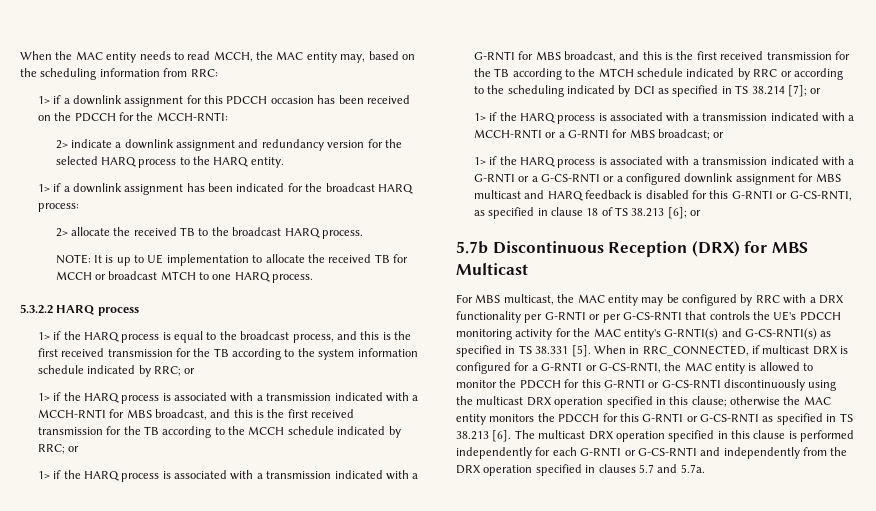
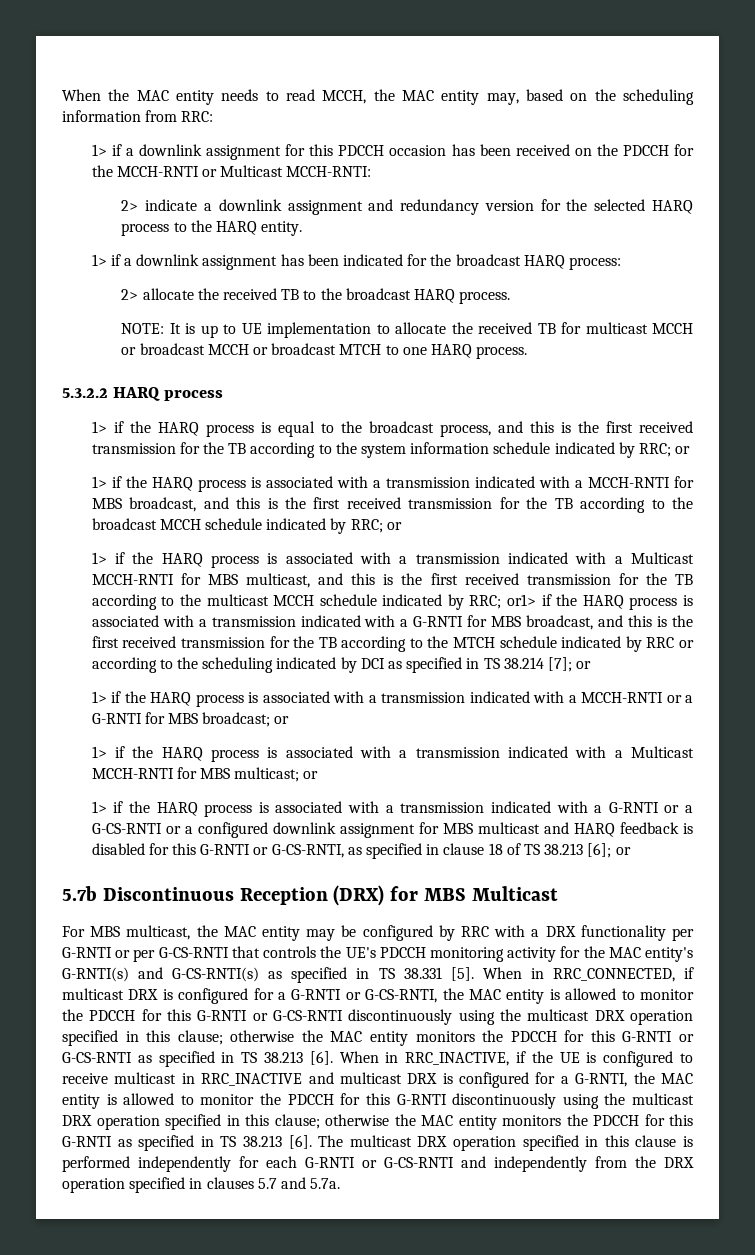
- 1> if a downlink assignment for this PDCCH occasion has been received on the PDCCH for the MCCH-RNTI:
+ 1> if a downlink assignment for this PDCCH occasion has been received on the PDCCH for the MCCH-RNTI or Multicast MCCH-RNTI:
- NOTE: It is up to UE implementation to allocate the received TB for MCCH or broadcast MTCH to one HARQ process.
+ NOTE: It is up to UE implementation to allocate the received TB for multicast MCCH or broadcast MCCH or broadcast MTCH to one HARQ process.
- 1> if the HARQ process is associated with a transmission indicated with a MCCH-RNTI for MBS broadcast, and this is the first received transmission for the TB according to the MCCH schedule indicated by RRC; or
+ 1> if the HARQ process is associated with a transmission indicated with a MCCH-RNTI for MBS broadcast, and this is the first received transmission for the TB according to the broadcast MCCH schedule indicated by RRC; or
- 1> if the HARQ process is associated with a transmission indicated with a G-RNTI for MBS broadcast, and this is the first received transmission for the TB according to the MTCH schedule indicated by RRC or according to the scheduling indicated by DCI as specified in TS 38.214 [7]; or
+ 1> if the HARQ process is associated with a transmission indicated with a Multicast MCCH-RNTI for MBS multicast, and this is the first received transmission for the TB according to the multicast MCCH schedule indicated by RRC; or1> if the HARQ process is associated with a transmission indicated with a G-RNTI for MBS broadcast, and this is the first received transmission for the TB according to the MTCH schedule indicated by RRC or according to the scheduling indicated by DCI as specified in TS 38.214 [7]; or
+ 1> if the HARQ process is associated with a transmission indicated with a Multicast MCCH-RNTI for MBS multicast; or
+ When in RRC_INACTIVE, if the UE is configured to receive multicast in RRC_INACTIVE and multicast DRX is configured for a G-RNTI, the MAC entity is allowed to monitor the PDCCH for this G-RNTI discontinuously using the multicast DRX operation specified in this clause; otherwise the MAC entity monitors the PDCCH for this G-RNTI as specified in TS 38.213 [6].

